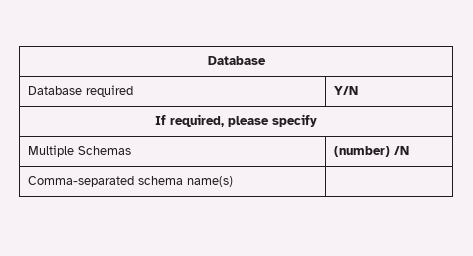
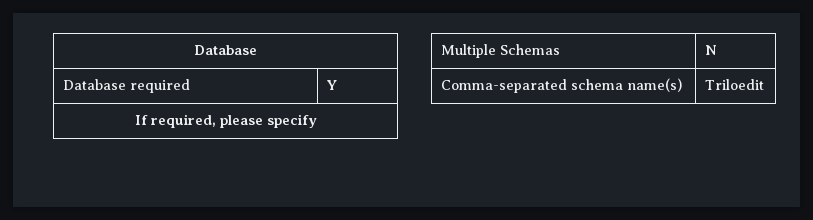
- Database required | Y/N
+ Database required | Y
- Multiple Schemas | (number) /N
+ Multiple Schemas | N
- Comma-separated schema name(s) |
+ Comma-separated schema name(s) | Triloedit

